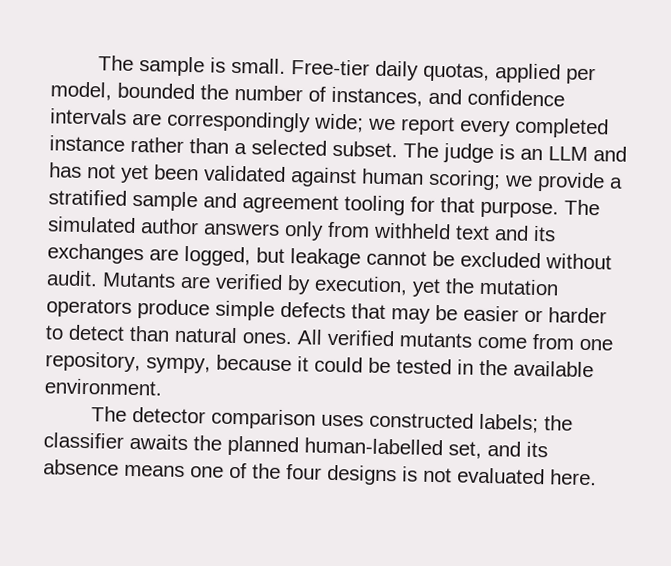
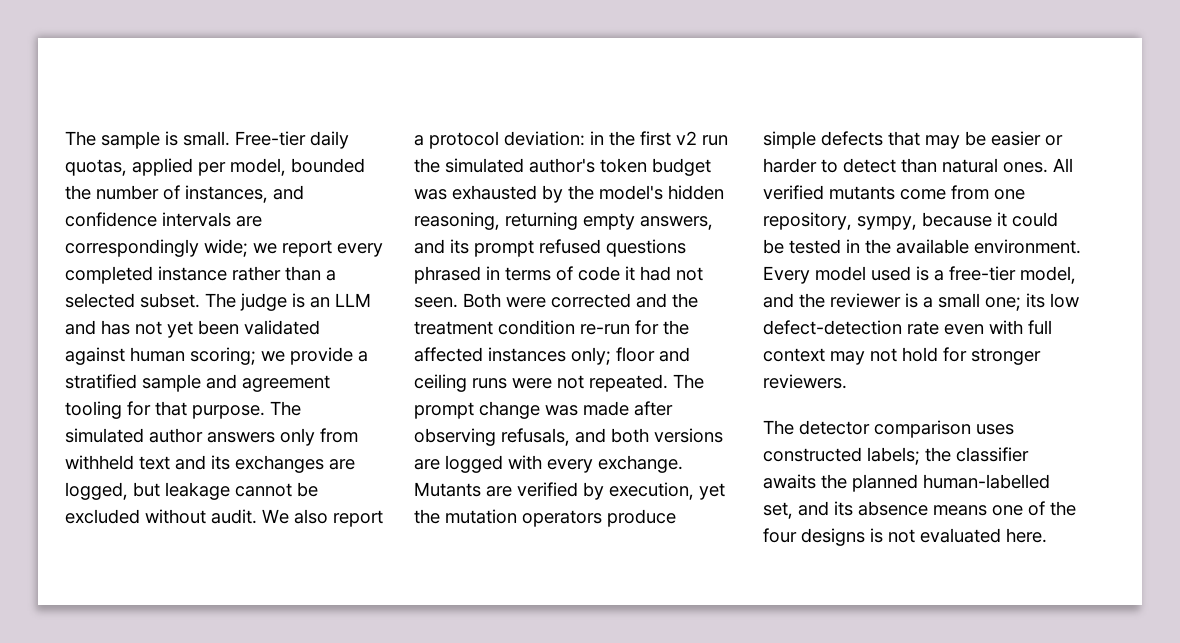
+ We also report a protocol deviation: in the first v2 run the simulated author's token budget was exhausted by the model's hidden reasoning, returning empty answers, and its prompt refused questions phrased in terms of code it had not seen. Both were corrected and the treatment condition re-run for the affected instances only; floor and ceiling runs were not repeated. The prompt change was made after observing refusals, and both versions are logged with every exchange.
+ Every model used is a free-tier model, and the reviewer is a small one; its low defect-detection rate even with full context may not hold for stronger reviewers.

